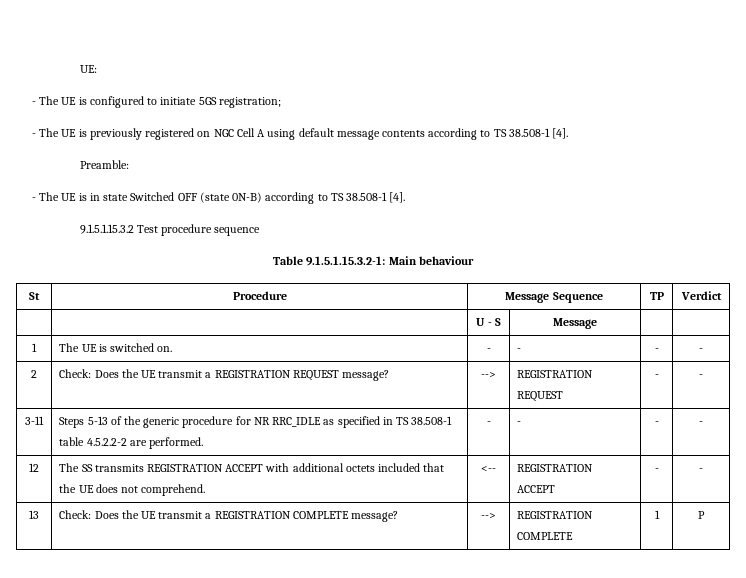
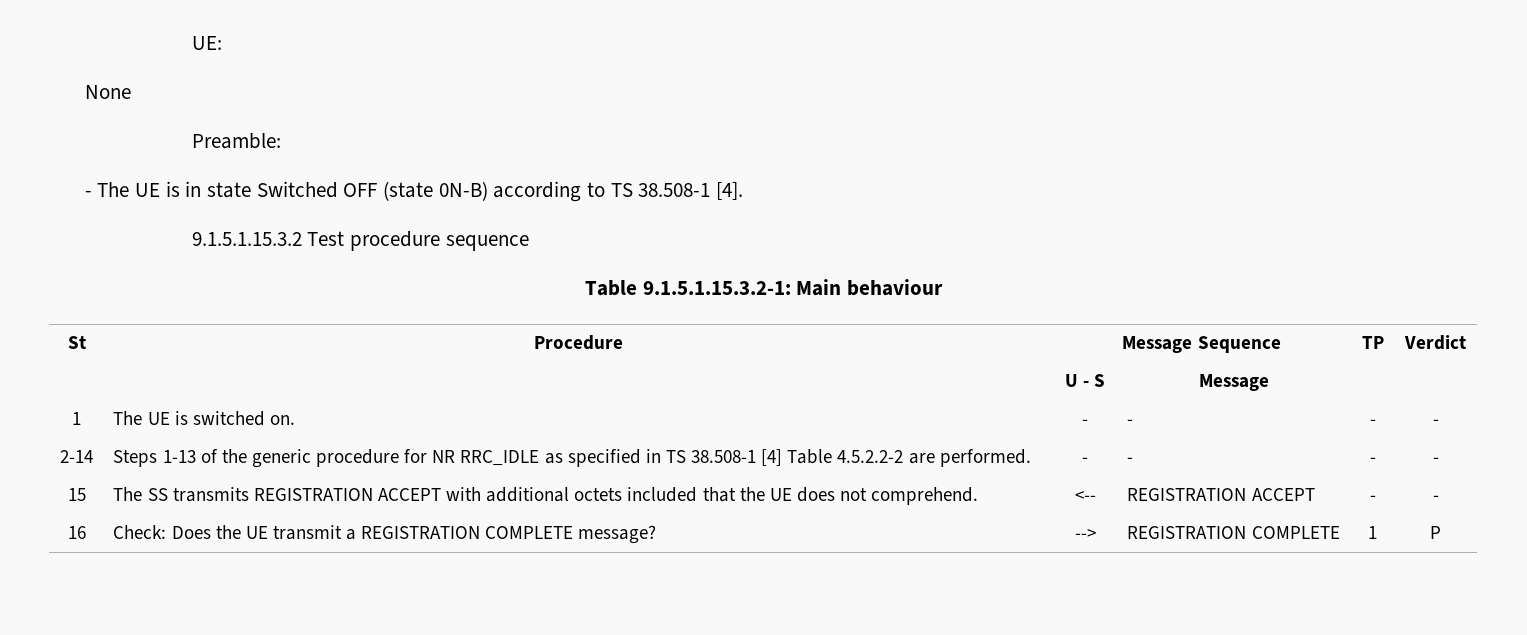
- - The UE is configured to initiate 5GS registration;
- - The UE is previously registered on NGC Cell A using default message contents according to TS 38.508-1 [4].
+ None
- 2 | Check: Does the UE transmit a REGISTRATION REQUEST message? | --> | REGISTRATION REQUEST | - | -
- 3-11 | Steps 5-13 of the generic procedure for NR RRC_IDLE as specified in TS 38.508-1 table 4.5.2.2-2 are performed. | - | - | - | -
+ 2-14 | Steps 1-13 of the generic procedure for NR RRC_IDLE as specified in TS 38.508-1 [4] Table 4.5.2.2-2 are performed. | - | - | - | -
- 12 | The SS transmits REGISTRATION ACCEPT with additional octets included that the UE does not comprehend. | <-- | REGISTRATION ACCEPT | - | -
+ 15 | The SS transmits REGISTRATION ACCEPT with additional octets included that the UE does not comprehend. | <-- | REGISTRATION ACCEPT | - | -
- 13 | Check: Does the UE transmit a REGISTRATION COMPLETE message? | --> | REGISTRATION COMPLETE | 1 | P
+ 16 | Check: Does the UE transmit a REGISTRATION COMPLETE message? | --> | REGISTRATION COMPLETE | 1 | P

